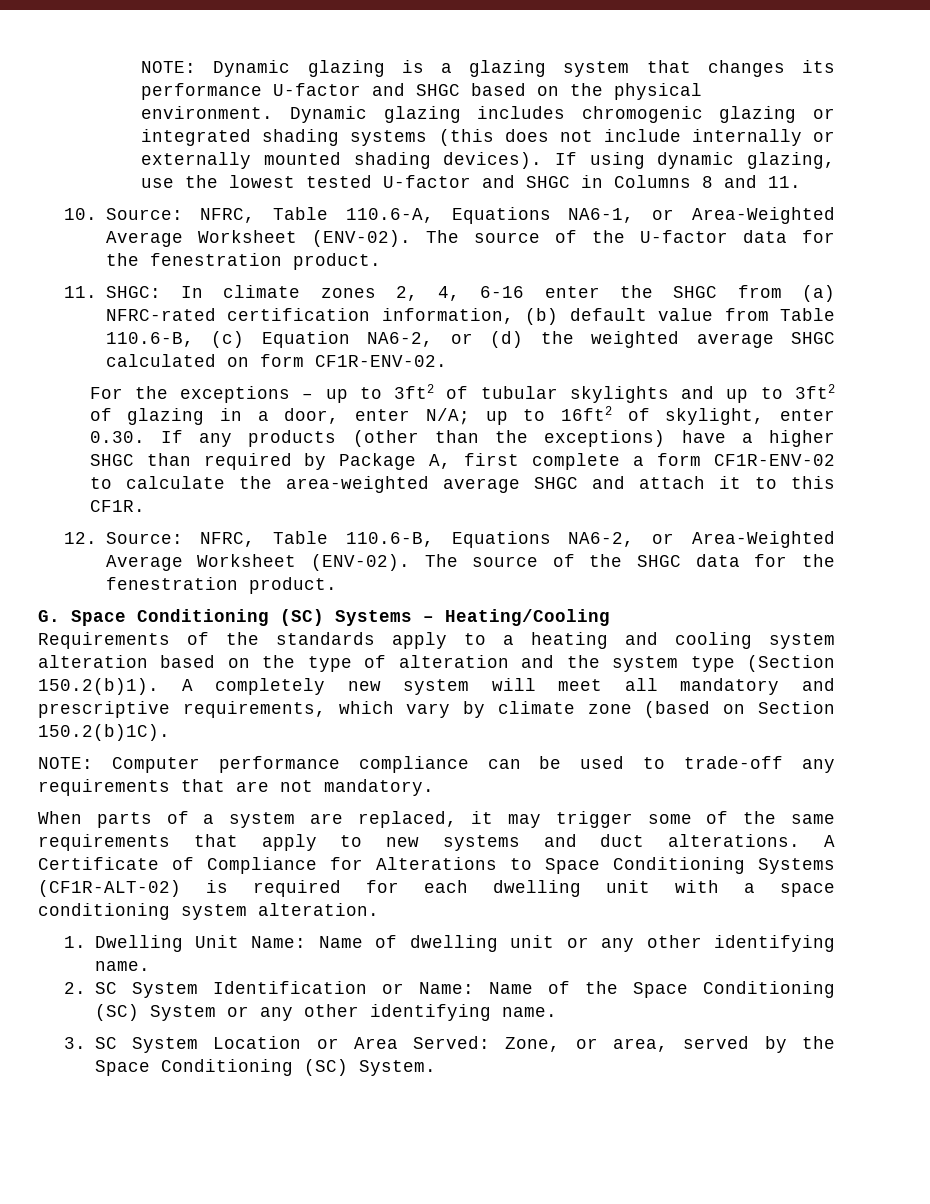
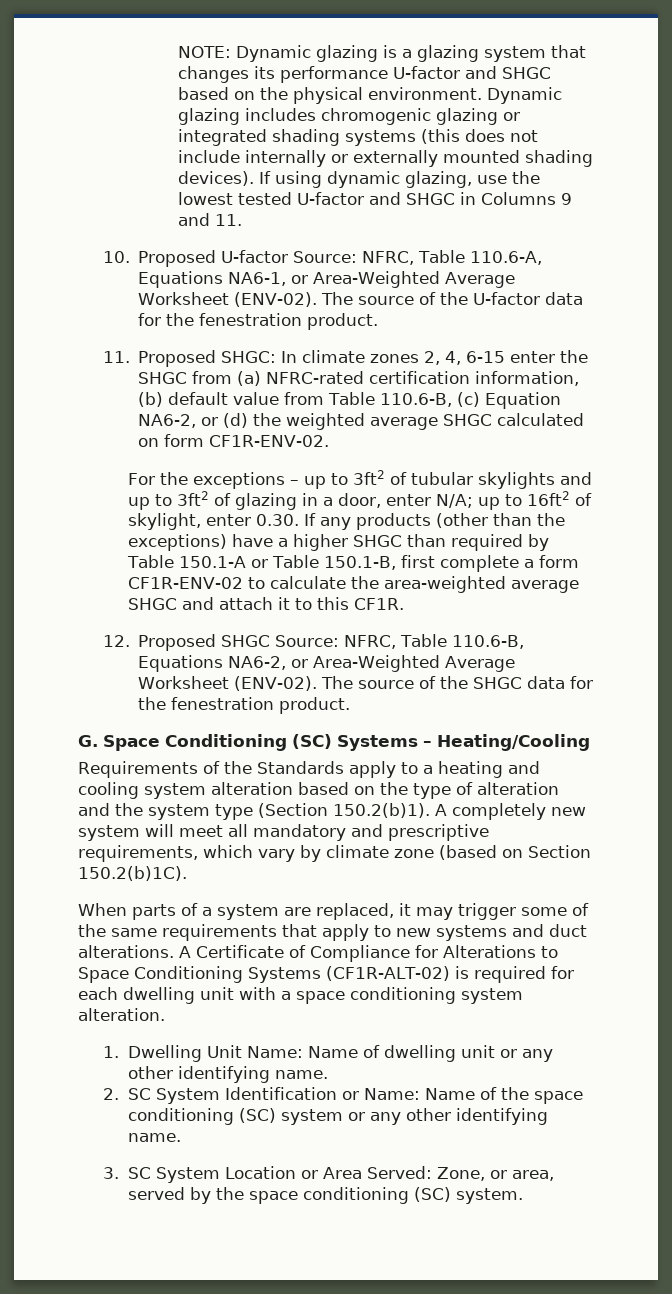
- If using dynamic glazing, use the lowest tested U-factor and SHGC in Columns 8 and 11.
+ If using dynamic glazing, use the lowest tested U-factor and SHGC in Columns 9 and 11.
- 10. Source: NFRC, Table 110.6-A, Equations NA6-1, or Area-Weighted Average Worksheet (ENV-02).
+ 10. Proposed U-factor Source: NFRC, Table 110.6-A, Equations NA6-1, or Area-Weighted Average Worksheet (ENV-02).
- 11. SHGC: In climate zones 2, 4, 6-16 enter the SHGC from (a) NFRC-rated certification information, (b) default value from Table 110.6-B, (c) Equation NA6-2, or (d) the weighted average SHGC calculated on form CF1R-ENV-02.
+ 11. Proposed SHGC: In climate zones 2, 4, 6-15 enter the SHGC from (a) NFRC-rated certification information, (b) default value from Table 110.6-B, (c) Equation NA6-2, or (d) the weighted average SHGC calculated on form CF1R-ENV-02.
- For the exceptions – up to 3ft2 of tubular skylights and up to 3ft2 of glazing in a door, enter N/A; up to 16ft2 of skylight, enter 0.30. If any products (other than the exceptions) have a higher SHGC than required by Package A, first complete a form CF1R-ENV-02 to calculate the area-weighted average SHGC and attach it to this CF1R.
+ For the exceptions – up to 3ft2 of tubular skylights and up to 3ft2 of glazing in a door, enter N/A; up to 16ft2 of skylight, enter 0.30. If any products (other than the exceptions) have a higher SHGC than required by Table 150.1-A or Table 150.1-B, first complete a form CF1R-ENV-02 to calculate the area-weighted average SHGC and attach it to this CF1R.
- 12. Source: NFRC, Table 110.6-B, Equations NA6-2, or Area-Weighted Average Worksheet (ENV-02).
+ 12. Proposed SHGC Source: NFRC, Table 110.6-B, Equations NA6-2, or Area-Weighted Average Worksheet (ENV-02).
- Requirements of the standards apply to a heating and cooling system alteration based on the type of alteration and the system type (Section 150.2(b)1). A completely new system will meet all mandatory and prescriptive requirements, which vary by climate zone (based on Section 150.2(b)1C).
+ Requirements of the Standards apply to a heating and cooling system alteration based on the type of alteration and the system type (Section 150.2(b)1). A completely new system will meet all mandatory and prescriptive requirements, which vary by climate zone (based on Section 150.2(b)1C).
- NOTE: Computer performance compliance can be used to trade-off any requirements that are not mandatory.
- 2. SC System Identification or Name: Name of the Space Conditioning (SC) System or any other identifying name.
+ 2. SC System Identification or Name: Name of the space conditioning (SC) system or any other identifying name.
- 3. SC System Location or Area Served: Zone, or area, served by the Space Conditioning (SC) System.
+ 3. SC System Location or Area Served: Zone, or area, served by the space conditioning (SC) system.

